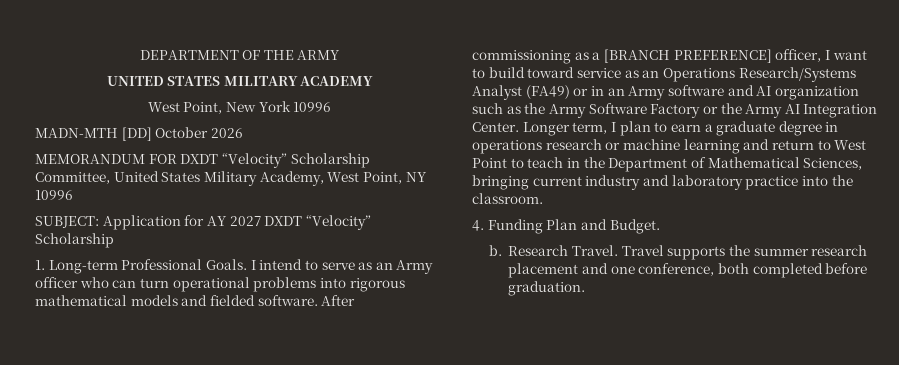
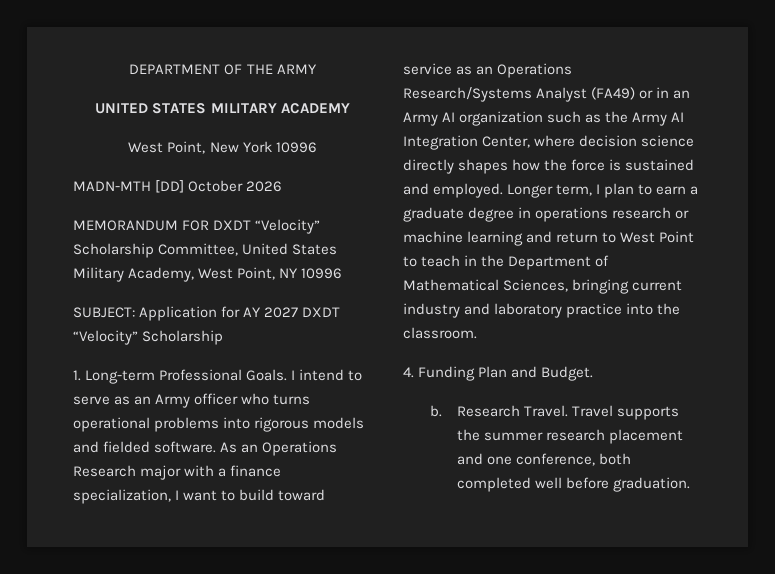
- I intend to serve as an Army officer who can turn operational problems into rigorous mathematical models and fielded software.
+ I intend to serve as an Army officer who turns operational problems into rigorous models and fielded software.
- After commissioning as a [BRANCH PREFERENCE] officer, I want to build toward service as an Operations Research/Systems Analyst (FA49) or in an Army software and AI organization such as the Army Software Factory or the Army AI Integration Center.
+ As an Operations Research major with a finance specialization, I want to build toward service as an Operations Research/Systems Analyst (FA49) or in an Army AI organization such as the Army AI Integration Center, where decision science directly shapes how the force is sustained and employed.
- Travel supports the summer research placement and one conference, both completed before graduation.
+ Travel supports the summer research placement and one conference, both completed well before graduation.

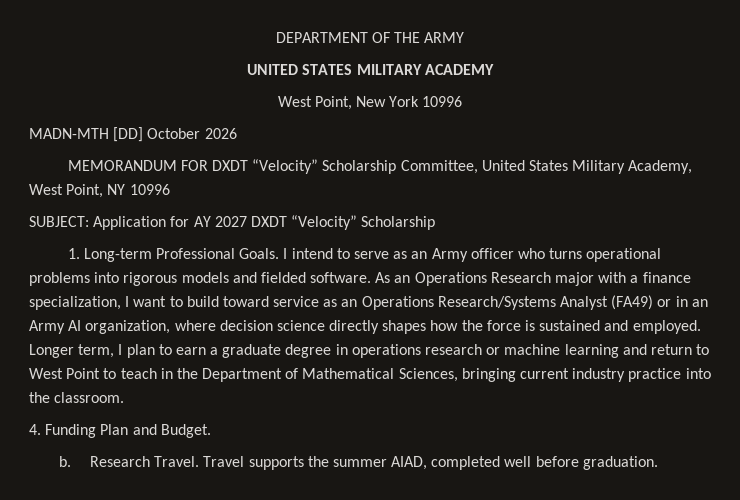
- As an Operations Research major with a finance specialization, I want to build toward service as an Operations Research/Systems Analyst (FA49) or in an Army AI organization such as the Army AI Integration Center, where decision science directly shapes how the force is sustained and employed.
+ As an Operations Research major with a finance specialization, I want to build toward service as an Operations Research/Systems Analyst (FA49) or in an Army AI organization, where decision science directly shapes how the force is sustained and employed.
- Longer term, I plan to earn a graduate degree in operations research or machine learning and return to West Point to teach in the Department of Mathematical Sciences, bringing current industry and laboratory practice into the classroom.
+ Longer term, I plan to earn a graduate degree in operations research or machine learning and return to West Point to teach in the Department of Mathematical Sciences, bringing current industry practice into the classroom.
- Travel supports the summer research placement and one conference, both completed well before graduation.
+ Travel supports the summer AIAD, completed well before graduation.

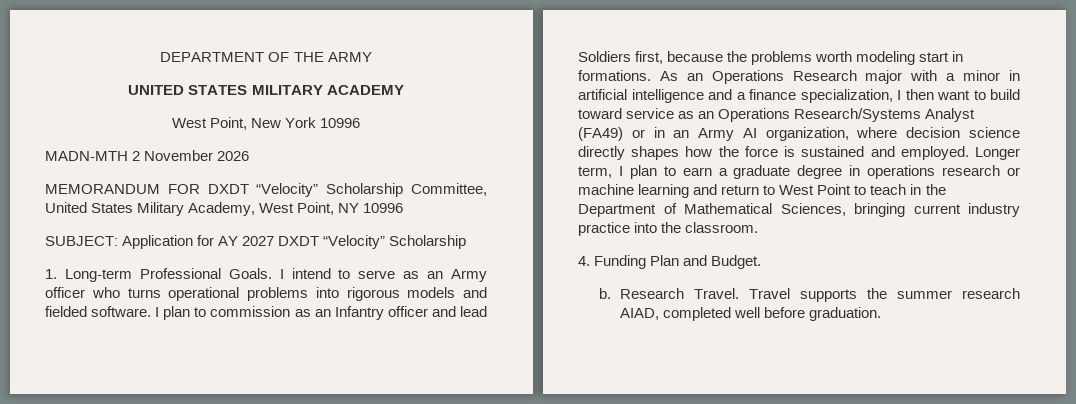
- MADN-MTH [DD] October 2026
+ MADN-MTH 2 November 2026
+ I plan to commission as an Infantry officer and lead Soldiers first, because the problems worth modeling start in formations.
- As an Operations Research major with a finance specialization, I want to build toward service as an Operations Research/Systems Analyst (FA49) or in an Army AI organization, where decision science directly shapes how the force is sustained and employed.
+ As an Operations Research major with a minor in artificial intelligence and a finance specialization, I then want to build toward service as an Operations Research/Systems Analyst (FA49) or in an Army AI organization, where decision science directly shapes how the force is sustained and employed.
- Travel supports the summer AIAD, completed well before graduation.
+ Travel supports the summer research AIAD, completed well before graduation.

